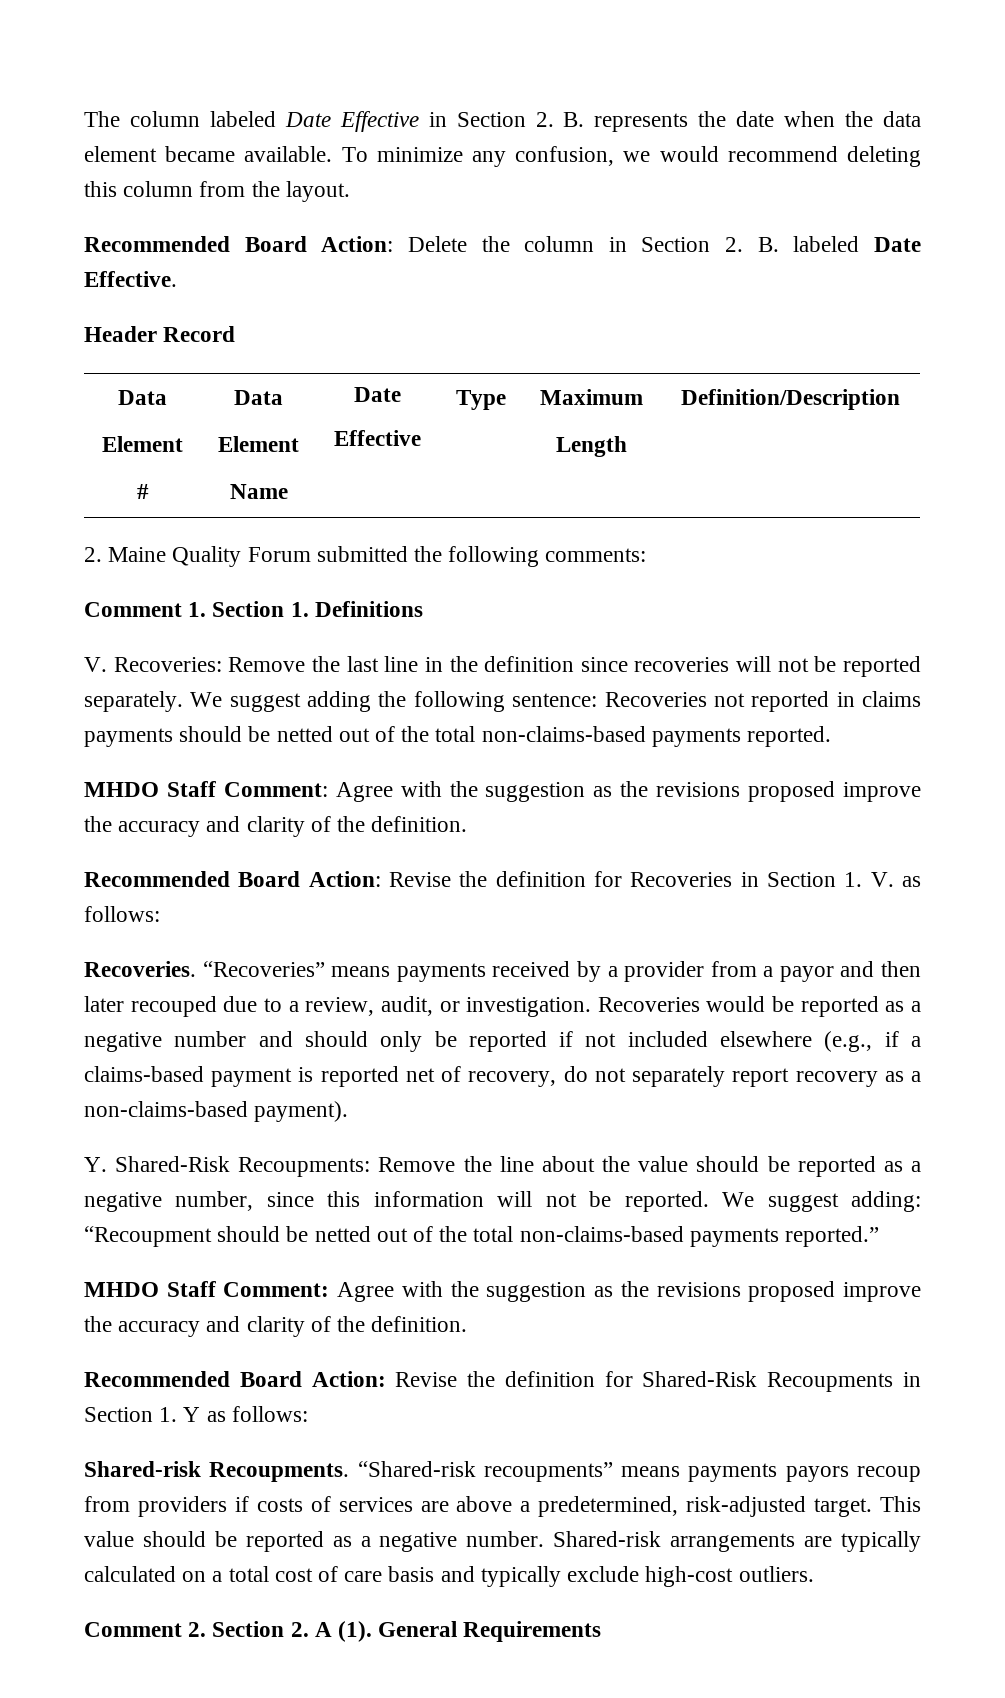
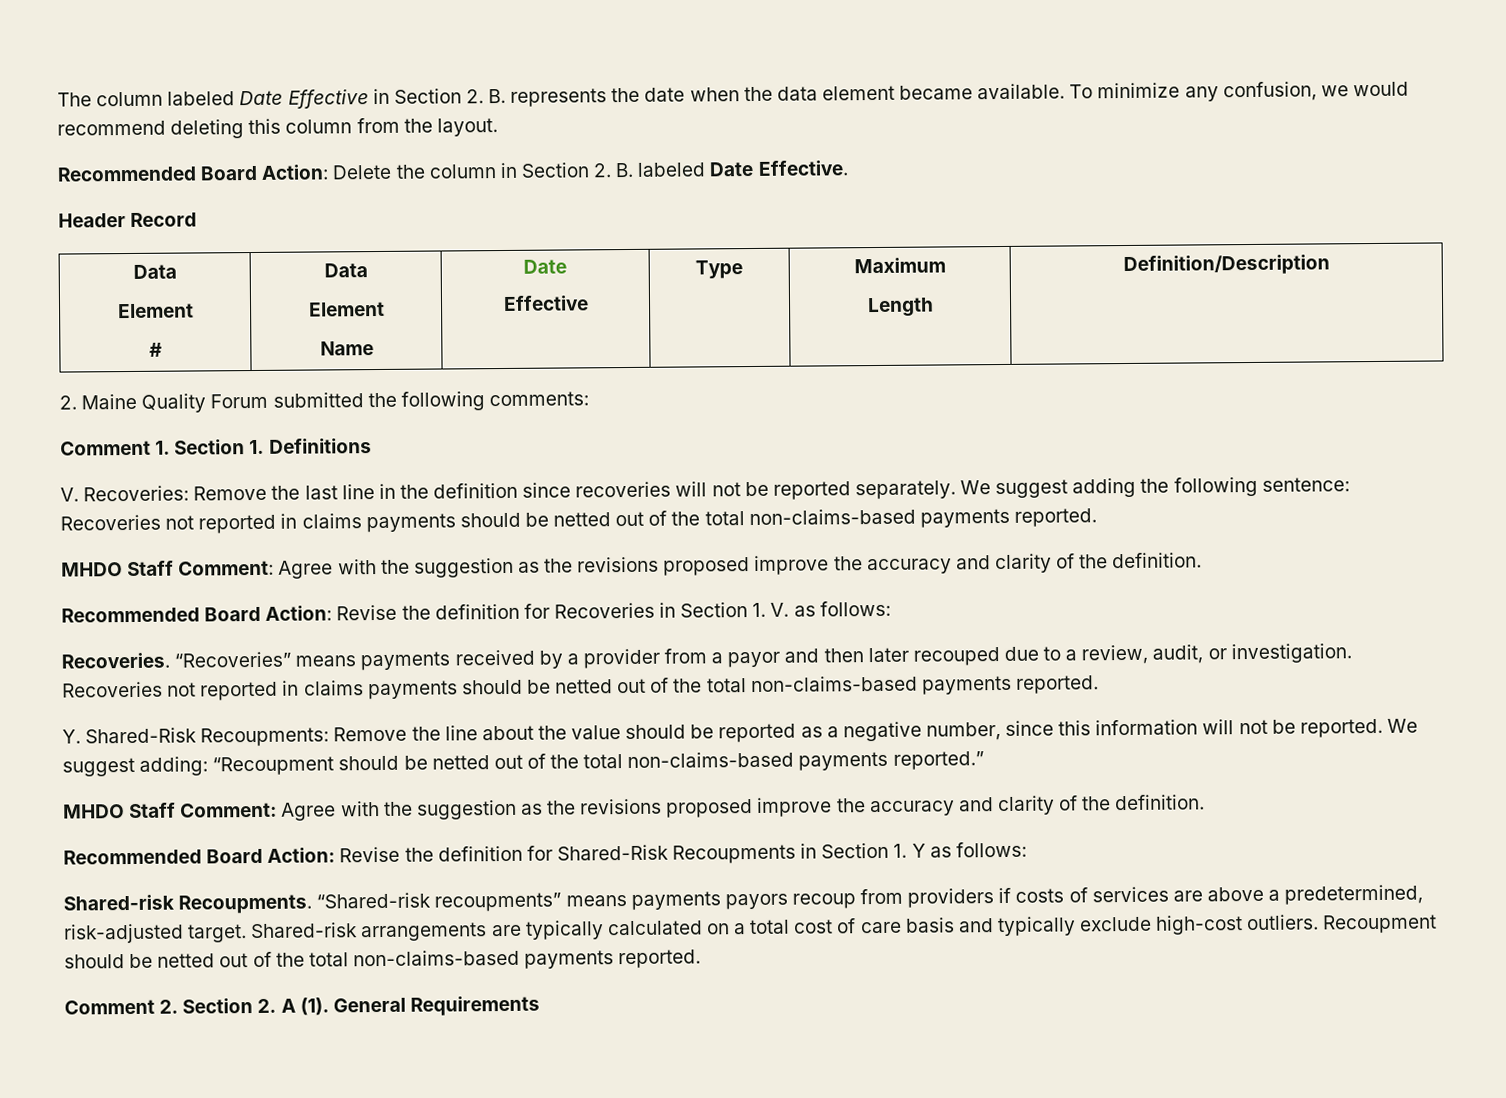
- “Recoveries” means payments received by a provider from a payor and then later recouped due to a review, audit, or investigation. Recoveries would be reported as a negative number and should only be reported if not included elsewhere (e.g., if a claims-based payment is reported net of recovery, do not separately report recovery as a non-claims-based payment).
+ “Recoveries” means payments received by a provider from a payor and then later recouped due to a review, audit, or investigation. Recoveries not reported in claims payments should be netted out of the total non-claims-based payments reported.
- This value should be reported as a negative number.
+ Recoupment should be netted out of the total non-claims-based payments reported.

